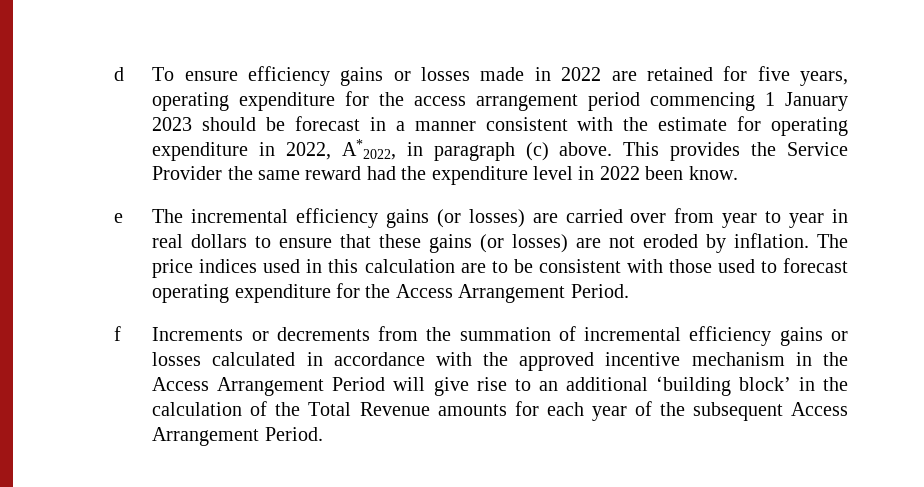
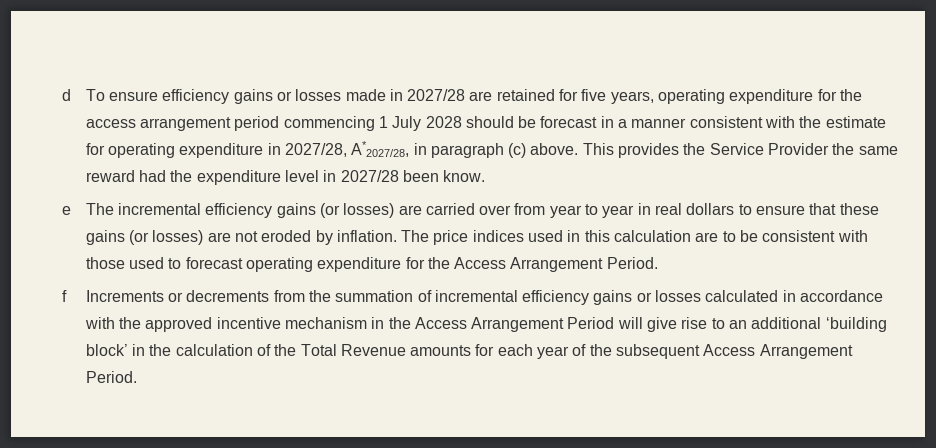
- d To ensure efficiency gains or losses made in 2022 are retained for five years, operating expenditure for the access arrangement period commencing 1 January 2023 should be forecast in a manner consistent with the estimate for operating expenditure in 2022, A*2022, in paragraph (c) above.
+ d To ensure efficiency gains or losses made in 2027/28 are retained for five years, operating expenditure for the access arrangement period commencing 1 July 2028 should be forecast in a manner consistent with the estimate for operating expenditure in 2027/28, A*2027/28, in paragraph (c) above.
- This provides the Service Provider the same reward had the expenditure level in 2022 been know.
+ This provides the Service Provider the same reward had the expenditure level in 2027/28 been know.

